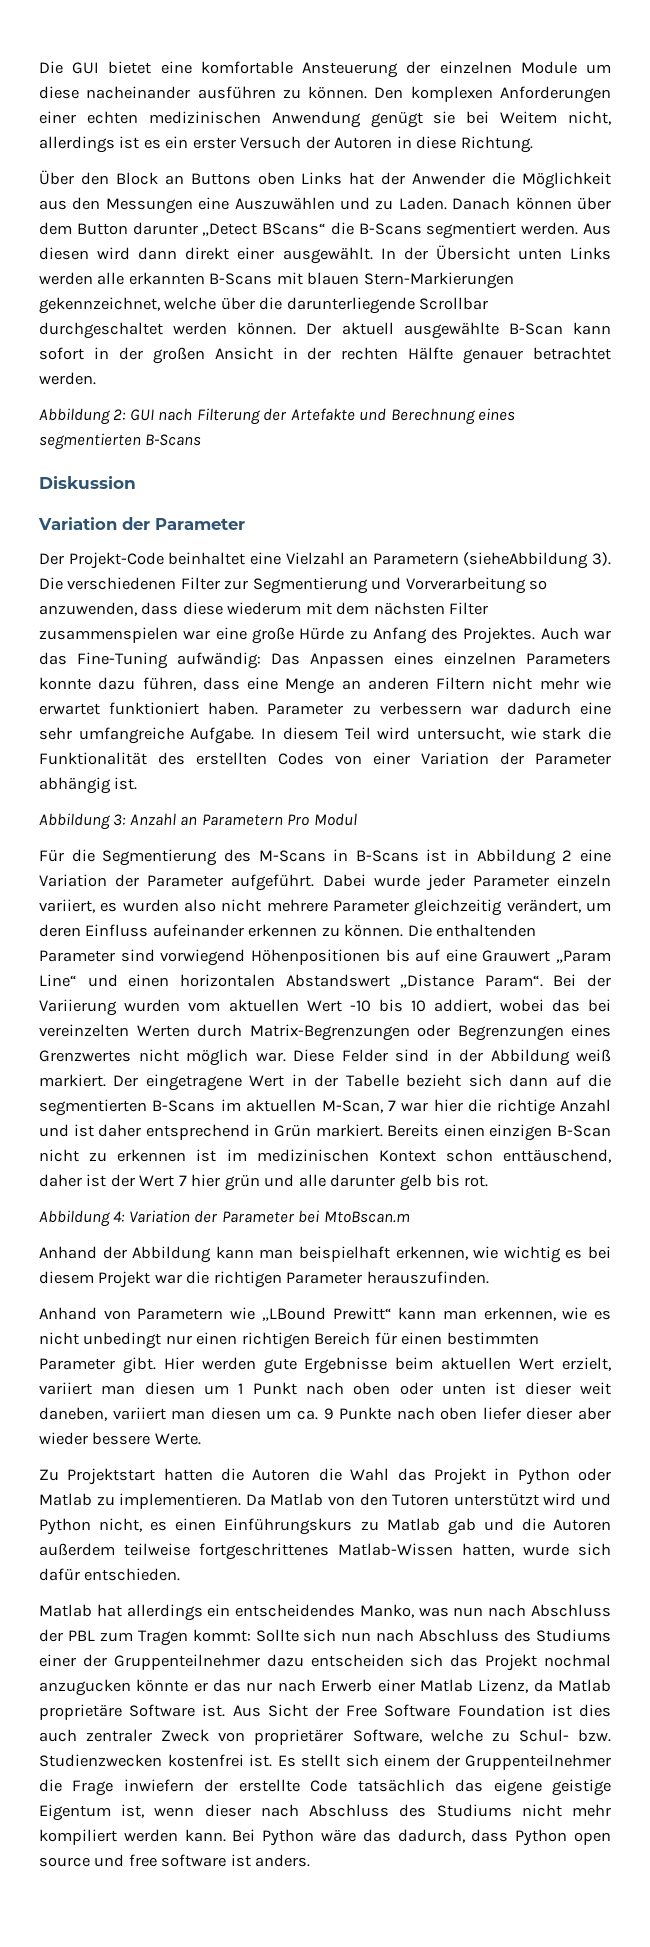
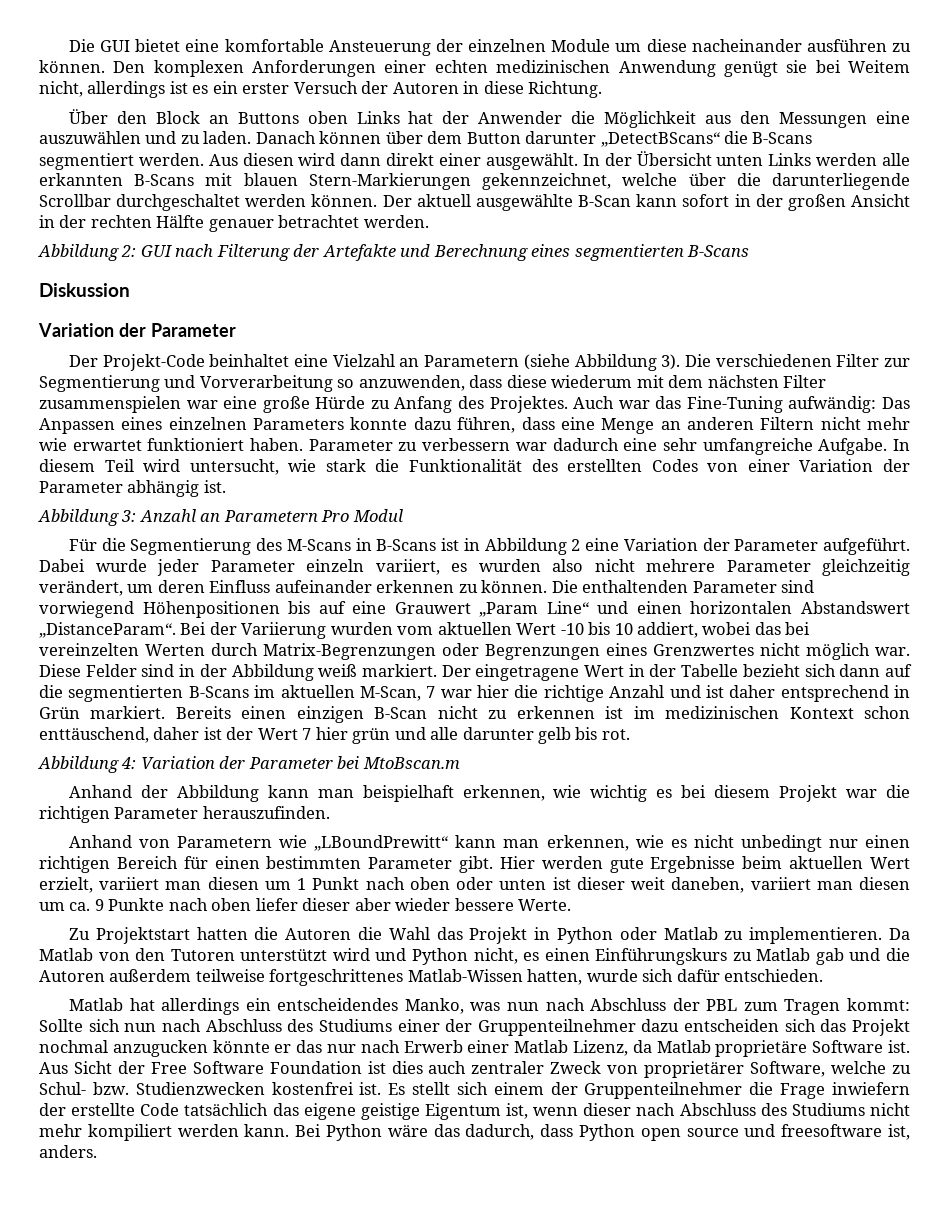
- Über den Block an Buttons oben Links hat der Anwender die Möglichkeit aus den Messungen eine Auszuwählen und zu Laden.
+ Über den Block an Buttons oben Links hat der Anwender die Möglichkeit aus den Messungen eine auszuwählen und zu laden.
- Danach können über dem Button darunter „Detect BScans“ die B-Scans segmentiert werden.
+ Danach können über dem Button darunter „DetectBScans“ die B-Scans segmentiert werden.
- Der Projekt-Code beinhaltet eine Vielzahl an Parametern (sieheAbbildung 3).
+ Der Projekt-Code beinhaltet eine Vielzahl an Parametern (siehe Abbildung 3).
- Die enthaltenden Parameter sind vorwiegend Höhenpositionen bis auf eine Grauwert „Param Line“ und einen horizontalen Abstandswert „Distance Param“.
+ Die enthaltenden Parameter sind vorwiegend Höhenpositionen bis auf eine Grauwert „Param Line“ und einen horizontalen Abstandswert „DistanceParam“.
- Anhand von Parametern wie „LBound Prewitt“ kann man erkennen, wie es nicht unbedingt nur einen richtigen Bereich für einen bestimmten Parameter gibt.
+ Anhand von Parametern wie „LBoundPrewitt“ kann man erkennen, wie es nicht unbedingt nur einen richtigen Bereich für einen bestimmten Parameter gibt.
- Bei Python wäre das dadurch, dass Python open source und free software ist anders.
+ Bei Python wäre das dadurch, dass Python open source und freesoftware ist, anders.

